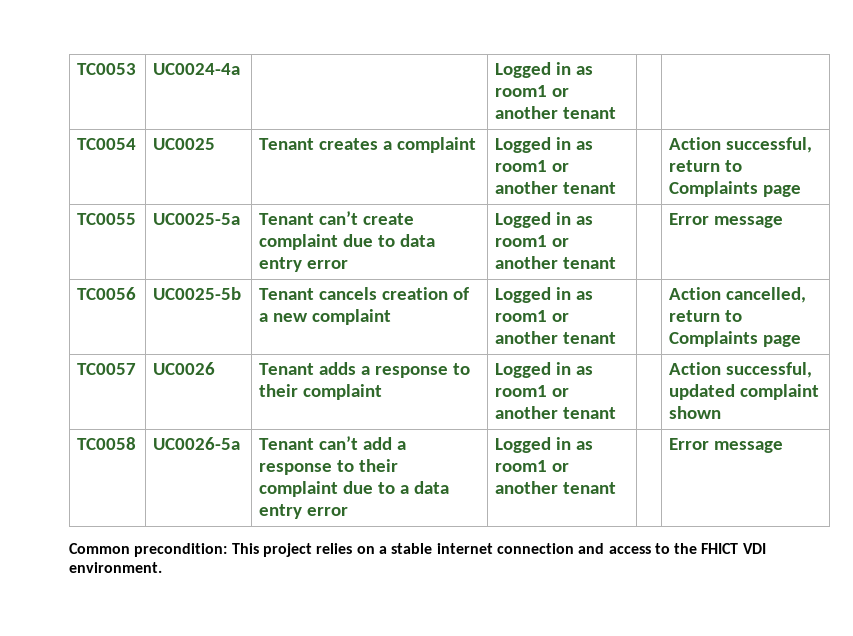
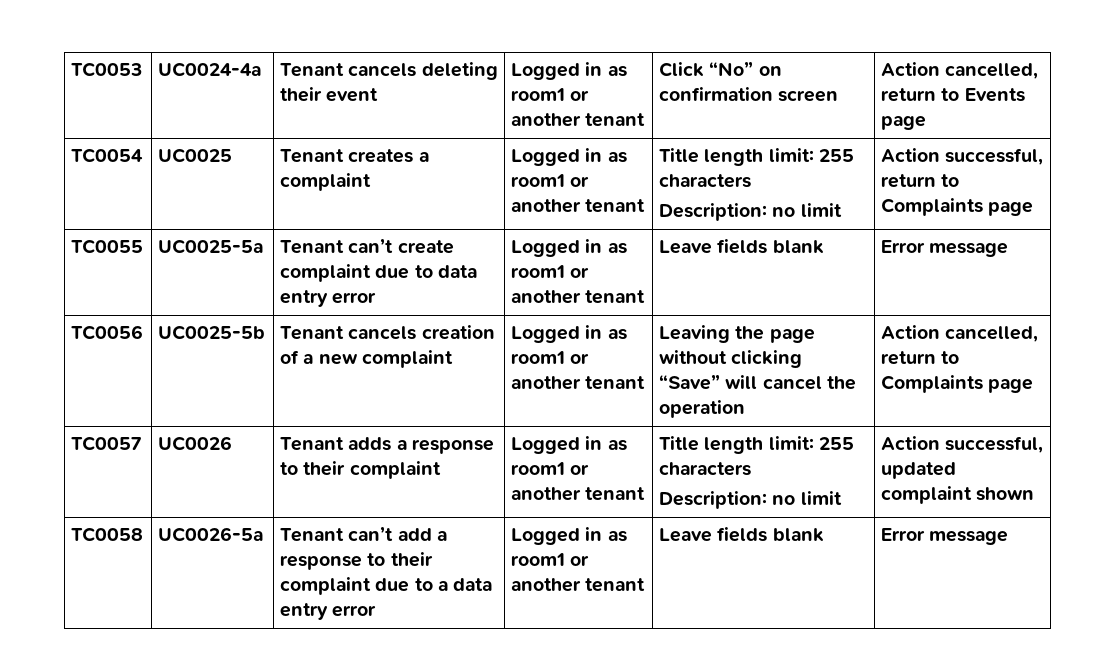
- TC0053 | UC0024-4a | | Logged in as room1 or another tenant | |
+ TC0053 | UC0024-4a | Tenant cancels deleting their event | Logged in as room1 or another tenant | Click “No” on confirmation screen | Action cancelled, return to Events page
- TC0054 | UC0025 | Tenant creates a complaint | Logged in as room1 or another tenant | | Action successful, return to Complaints page
+ TC0054 | UC0025 | Tenant creates a complaint | Logged in as room1 or another tenant | Title length limit: 255 characters
+ Description: no limit | Action successful, return to Complaints page
- TC0055 | UC0025-5a | Tenant can’t create complaint due to data entry error | Logged in as room1 or another tenant | | Error message
+ TC0055 | UC0025-5a | Tenant can’t create complaint due to data entry error | Logged in as room1 or another tenant | Leave fields blank | Error message
- TC0056 | UC0025-5b | Tenant cancels creation of a new complaint | Logged in as room1 or another tenant | | Action cancelled, return to Complaints page
+ TC0056 | UC0025-5b | Tenant cancels creation of a new complaint | Logged in as room1 or another tenant | Leaving the page without clicking “Save” will cancel the operation | Action cancelled, return to Complaints page
- TC0057 | UC0026 | Tenant adds a response to their complaint | Logged in as room1 or another tenant | | Action successful, updated complaint shown
+ TC0057 | UC0026 | Tenant adds a response to their complaint | Logged in as room1 or another tenant | Title length limit: 255 characters
+ Description: no limit | Action successful, updated complaint shown
- TC0058 | UC0026-5a | Tenant can’t add a response to their complaint due to a data entry error | Logged in as room1 or another tenant | | Error message
- Common precondition: This project relies on a stable internet connection and access to the FHICT VDI environment.
+ TC0058 | UC0026-5a | Tenant can’t add a response to their complaint due to a data entry error | Logged in as room1 or another tenant | Leave fields blank | Error message

